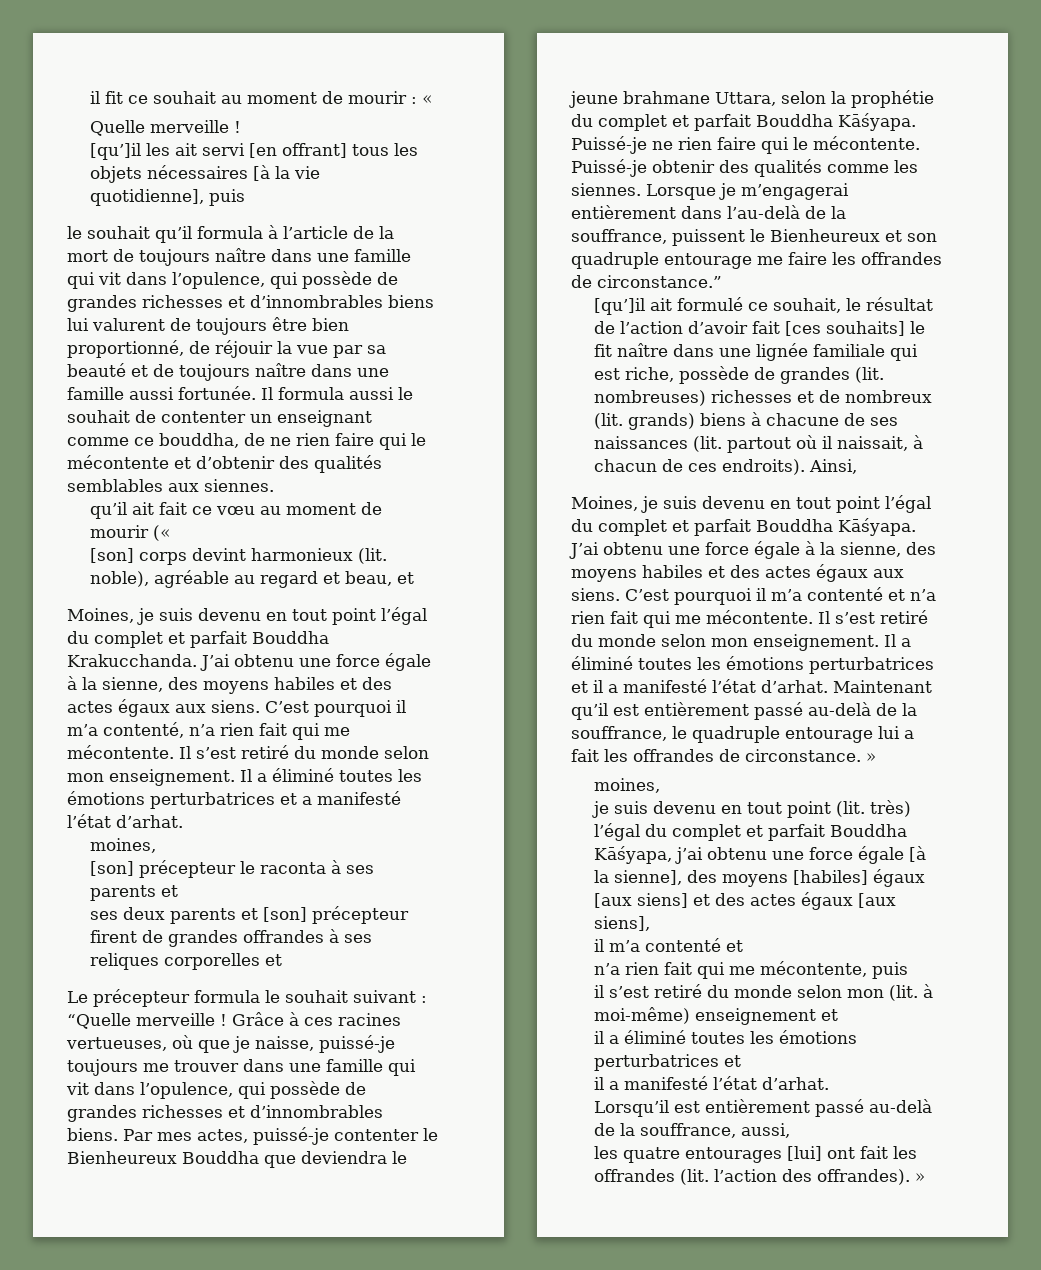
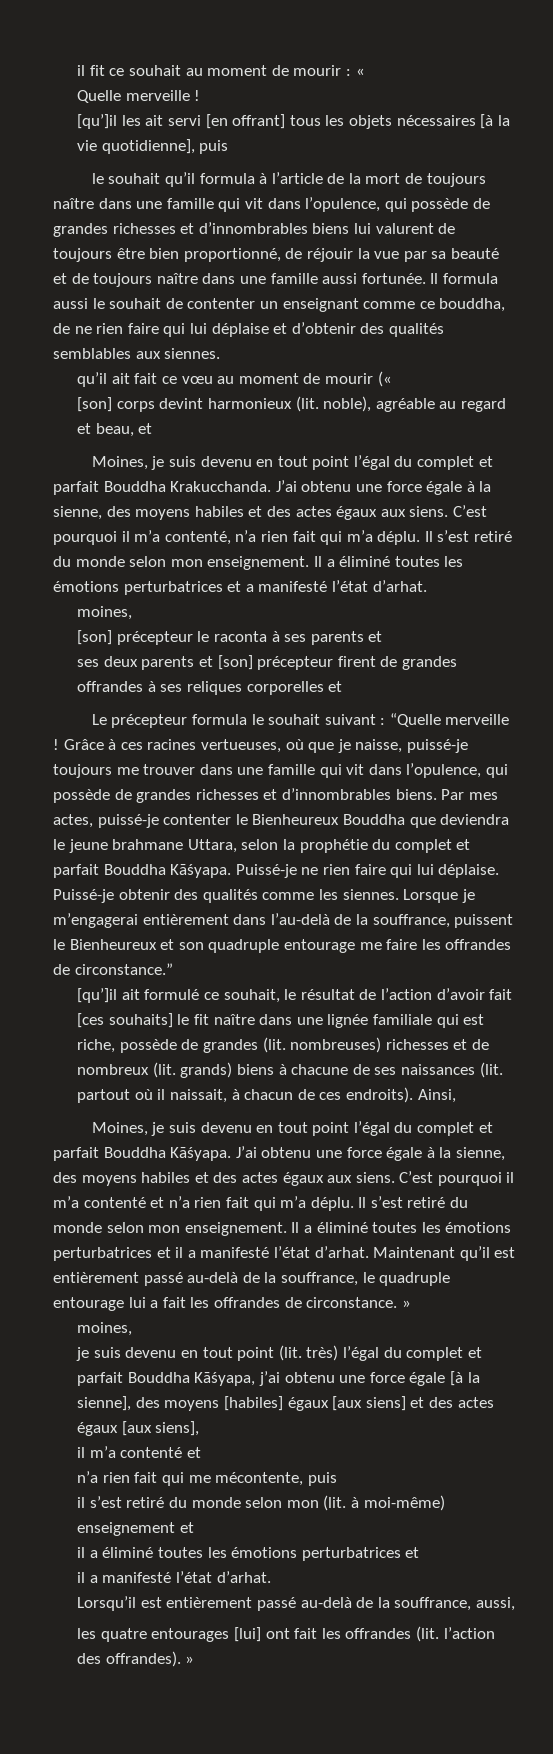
- Il formula aussi le souhait de contenter un enseignant comme ce bouddha, de ne rien faire qui le mécontente et d’obtenir des qualités semblables aux siennes.
+ Il formula aussi le souhait de contenter un enseignant comme ce bouddha, de ne rien faire qui lui déplaise et d’obtenir des qualités semblables aux siennes.
- C’est pourquoi il m’a contenté, n’a rien fait qui me mécontente.
+ C’est pourquoi il m’a contenté, n’a rien fait qui m’a déplu.
- Puissé-je ne rien faire qui le mécontente.
+ Puissé-je ne rien faire qui lui déplaise.
- C’est pourquoi il m’a contenté et n’a rien fait qui me mécontente.
+ C’est pourquoi il m’a contenté et n’a rien fait qui m’a déplu.

